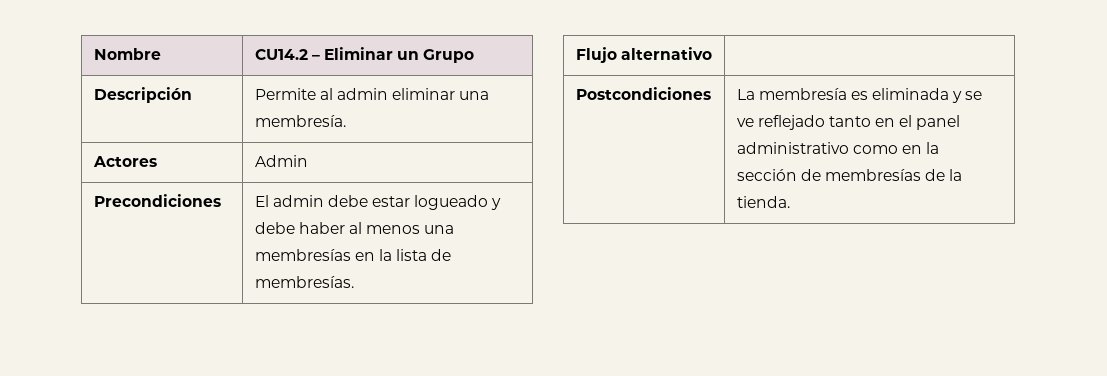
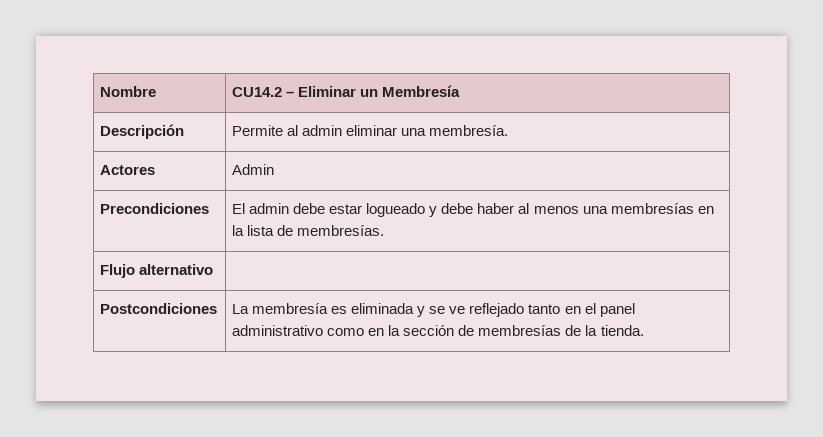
- Nombre | CU14.2 – Eliminar un Grupo
+ Nombre | CU14.2 – Eliminar un Membresía

